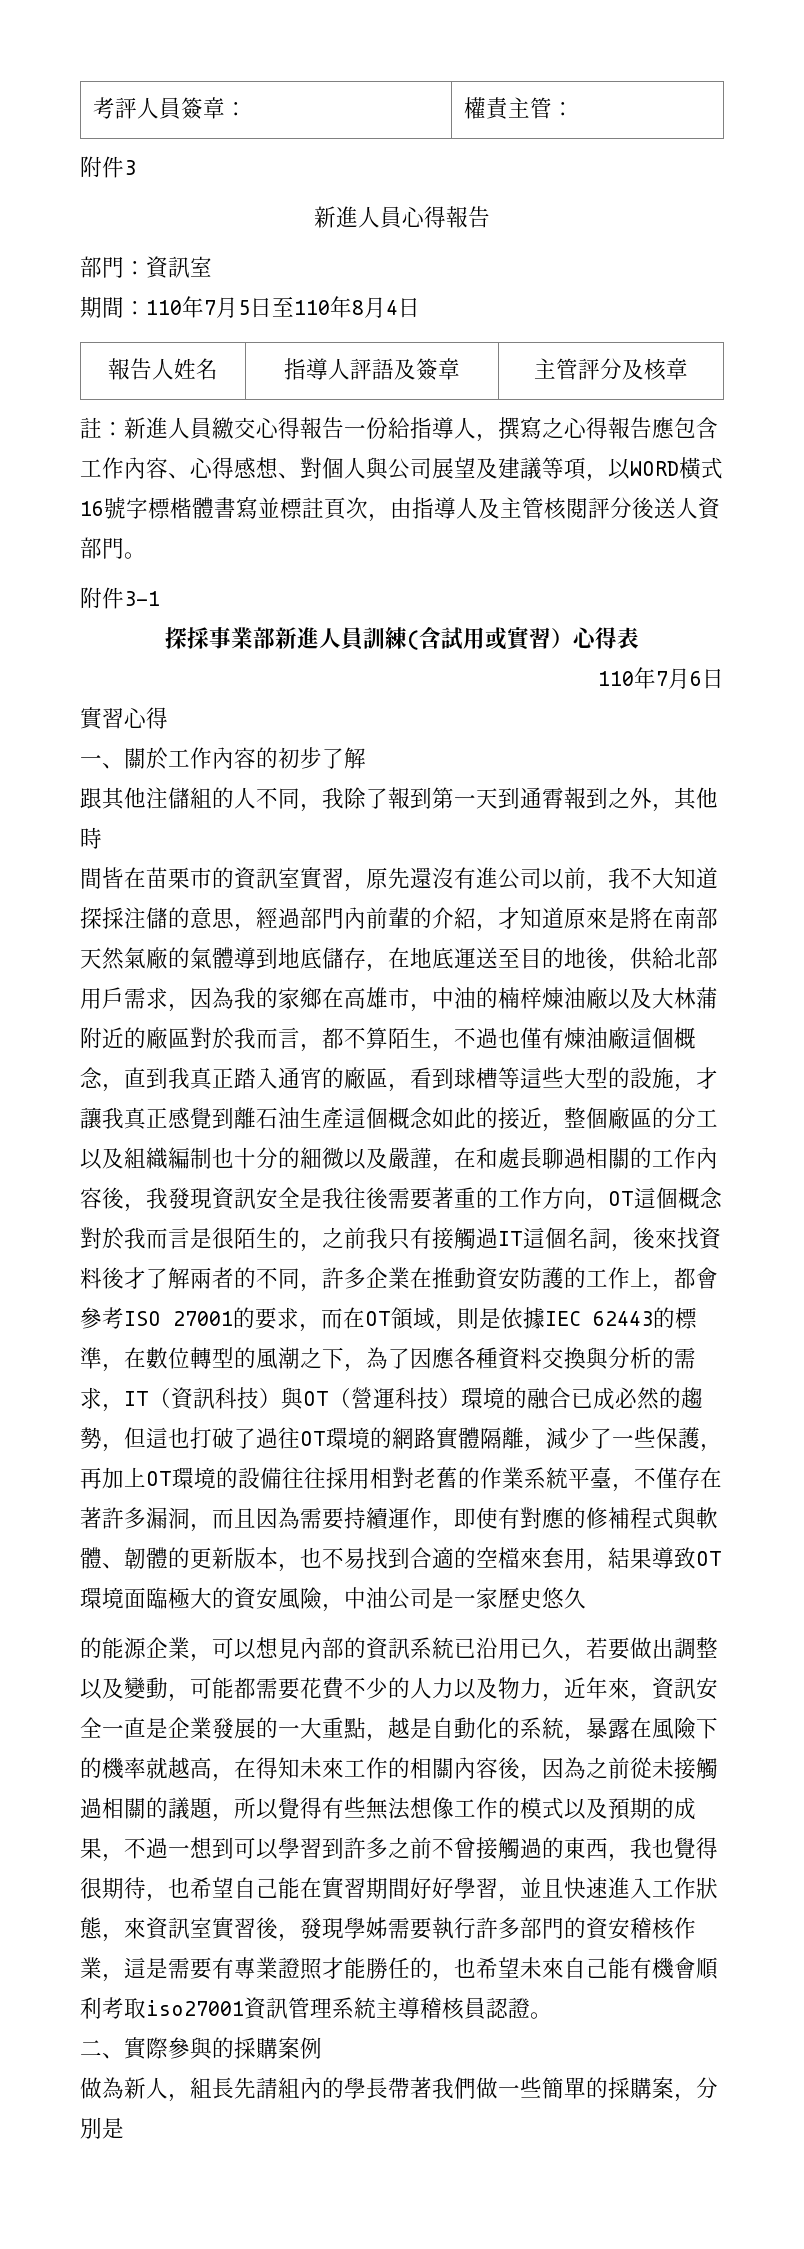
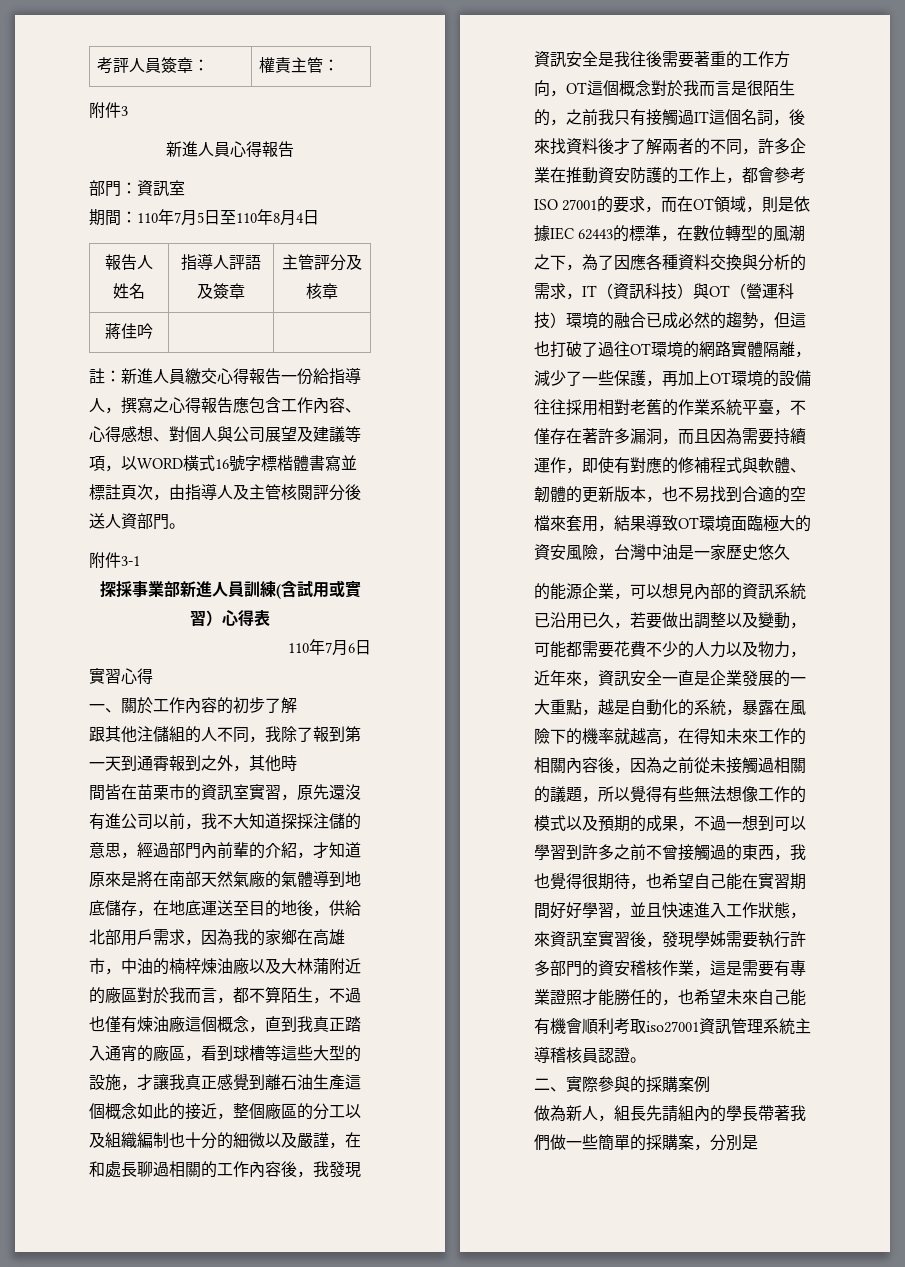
+ 蔣佳吟 | |
- 間皆在苗栗市的資訊室實習，原先還沒有進公司以前，我不大知道探採注儲的意思，經過部門內前輩的介紹，才知道原來是將在南部天然氣廠的氣體導到地底儲存，在地底運送至目的地後，供給北部用戶需求，因為我的家鄉在高雄市，中油的楠梓煉油廠以及大林蒲附近的廠區對於我而言，都不算陌生，不過也僅有煉油廠這個概念，直到我真正踏入通宵的廠區，看到球槽等這些大型的設施，才讓我真正感覺到離石油生產這個概念如此的接近，整個廠區的分工以及組織編制也十分的細微以及嚴謹，在和處長聊過相關的工作內容後，我發現資訊安全是我往後需要著重的工作方向，OT這個概念對於我而言是很陌生的，之前我只有接觸過IT這個名詞，後來找資料後才了解兩者的不同，許多企業在推動資安防護的工作上，都會參考ISO 27001的要求，而在OT領域，則是依據IEC 62443的標準，在數位轉型的風潮之下，為了因應各種資料交換與分析的需求，IT（資訊科技）與OT（營運科技）環境的融合已成必然的趨勢，但這也打破了過往OT環境的網路實體隔離，減少了一些保護，再加上OT環境的設備往往採用相對老舊的作業系統平臺，不僅存在著許多漏洞，而且因為需要持續運作，即使有對應的修補程式與軟體、韌體的更新版本，也不易找到合適的空檔來套用，結果導致OT環境面臨極大的資安風險，中油公司是一家歷史悠久
+ 間皆在苗栗市的資訊室實習，原先還沒有進公司以前，我不大知道探採注儲的意思，經過部門內前輩的介紹，才知道原來是將在南部天然氣廠的氣體導到地底儲存，在地底運送至目的地後，供給北部用戶需求，因為我的家鄉在高雄市，中油的楠梓煉油廠以及大林蒲附近的廠區對於我而言，都不算陌生，不過也僅有煉油廠這個概念，直到我真正踏入通宵的廠區，看到球槽等這些大型的設施，才讓我真正感覺到離石油生產這個概念如此的接近，整個廠區的分工以及組織編制也十分的細微以及嚴謹，在和處長聊過相關的工作內容後，我發現資訊安全是我往後需要著重的工作方向，OT這個概念對於我而言是很陌生的，之前我只有接觸過IT這個名詞，後來找資料後才了解兩者的不同，許多企業在推動資安防護的工作上，都會參考ISO 27001的要求，而在OT領域，則是依據IEC 62443的標準，在數位轉型的風潮之下，為了因應各種資料交換與分析的需求，IT（資訊科技）與OT（營運科技）環境的融合已成必然的趨勢，但這也打破了過往OT環境的網路實體隔離，減少了一些保護，再加上OT環境的設備往往採用相對老舊的作業系統平臺，不僅存在著許多漏洞，而且因為需要持續運作，即使有對應的修補程式與軟體、韌體的更新版本，也不易找到合適的空檔來套用，結果導致OT環境面臨極大的資安風險，台灣中油是一家歷史悠久

